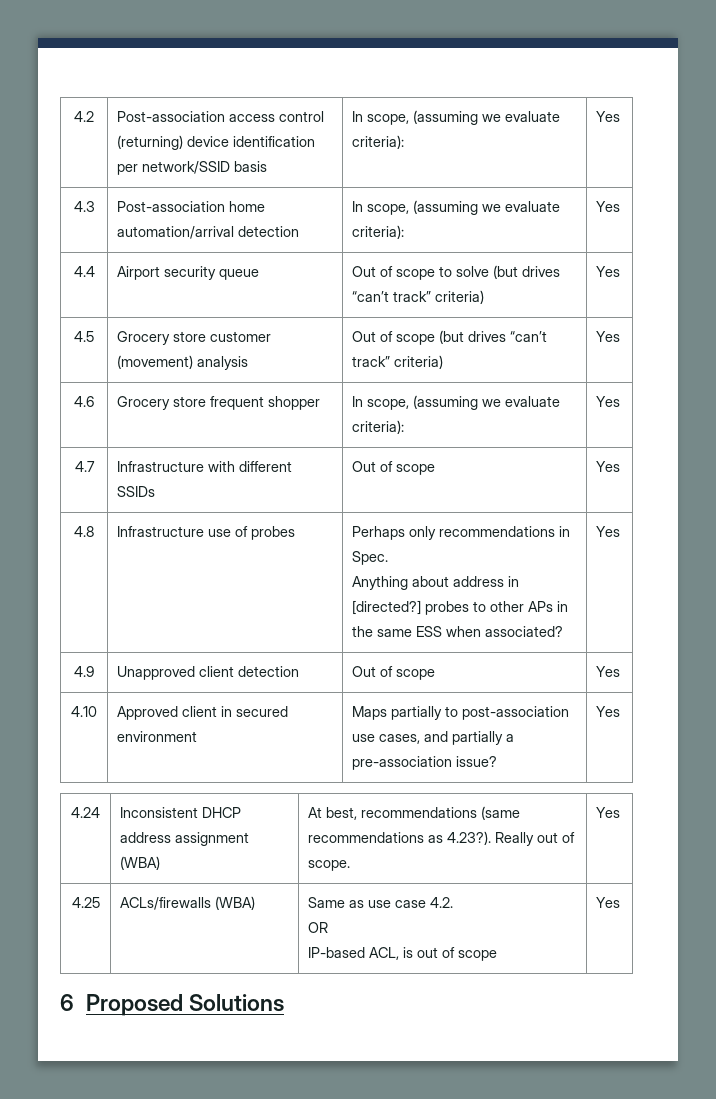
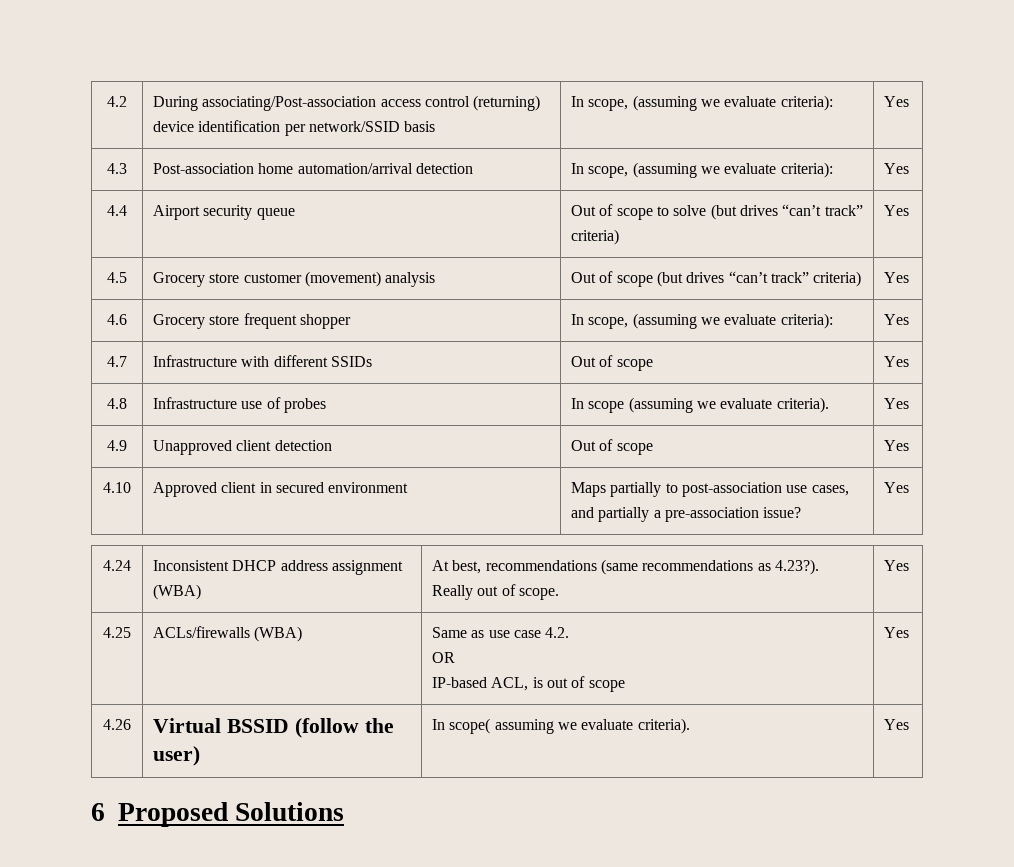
- 4.2 | Post-association access control (returning) device identification per network/SSID basis | In scope, (assuming we evaluate criteria): | Yes
+ 4.2 | During associating/Post-association access control (returning) device identification per network/SSID basis | In scope, (assuming we evaluate criteria): | Yes
- 4.8 | Infrastructure use of probes | Perhaps only recommendations in Spec.
- Anything about address in [directed?] probes to other APs in the same ESS when associated? | Yes
+ 4.8 | Infrastructure use of probes | In scope (assuming we evaluate criteria). | Yes
+ 4.26 | Virtual BSSID (follow the user) | In scope( assuming we evaluate criteria). | Yes

